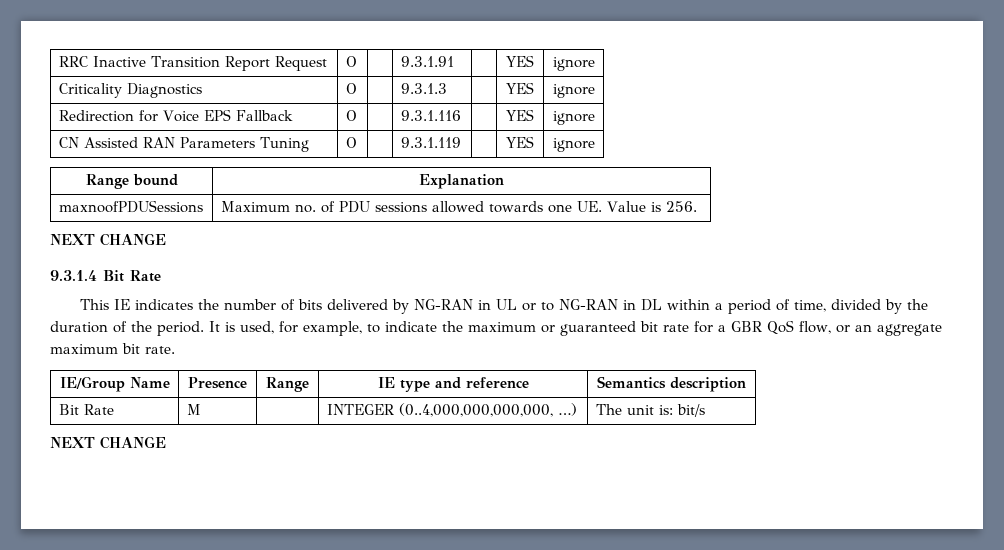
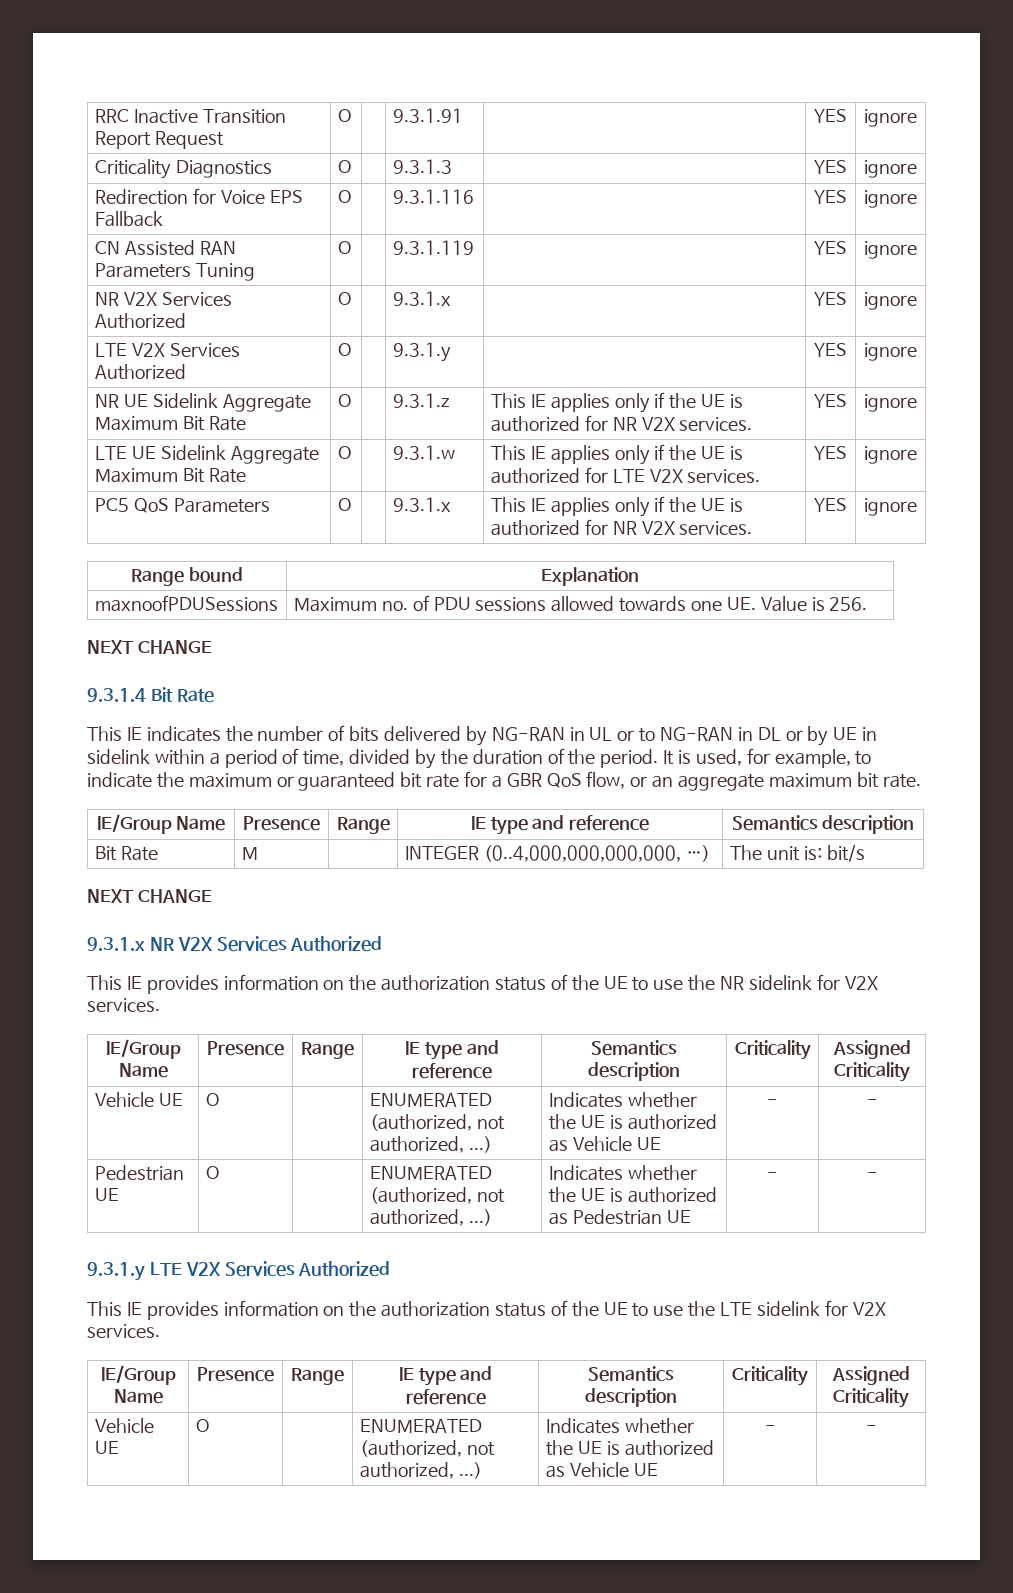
+ NR V2X Services Authorized | O | | 9.3.1.x | | YES | ignore
+ LTE V2X Services Authorized | O | | 9.3.1.y | | YES | ignore
+ NR UE Sidelink Aggregate Maximum Bit Rate | O | | 9.3.1.z | This IE applies only if the UE is authorized for NR V2X services. | YES | ignore
+ LTE UE Sidelink Aggregate Maximum Bit Rate | O | | 9.3.1.w | This IE applies only if the UE is authorized for LTE V2X services. | YES | ignore
+ PC5 QoS Parameters | O | | 9.3.1.x | This IE applies only if the UE is authorized for NR V2X services. | YES | ignore
- This IE indicates the number of bits delivered by NG-RAN in UL or to NG-RAN in DL within a period of time, divided by the duration of the period.
+ This IE indicates the number of bits delivered by NG-RAN in UL or to NG-RAN in DL or by UE in sidelink within a period of time, divided by the duration of the period.
+ 9.3.1.x NR V2X Services Authorized
+ This IE provides information on the authorization status of the UE to use the NR sidelink for V2X services.
+ IE/Group Name | Presence | Range | IE type and reference | Semantics description | Criticality | Assigned Criticality
+ Vehicle UE | O | | ENUMERATED (authorized, not authorized, ...) | Indicates whether the UE is authorized as Vehicle UE | - | -
+ Pedestrian UE | O | | ENUMERATED (authorized, not authorized, ...) | Indicates whether the UE is authorized as Pedestrian UE | - | -
+ 9.3.1.y LTE V2X Services Authorized
+ This IE provides information on the authorization status of the UE to use the LTE sidelink for V2X services.
+ IE/Group Name | Presence | Range | IE type and reference | Semantics description | Criticality | Assigned Criticality
+ Vehicle UE | O | | ENUMERATED (authorized, not authorized, ...) | Indicates whether the UE is authorized as Vehicle UE | - | -

